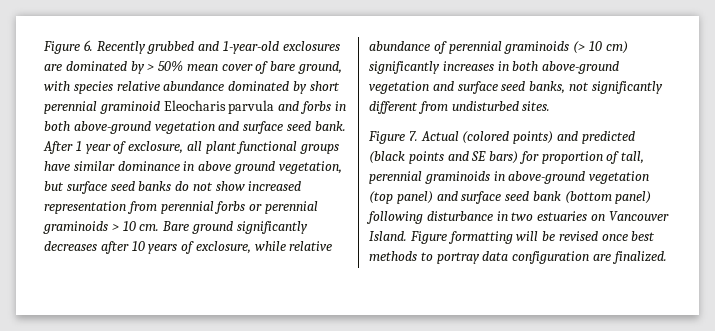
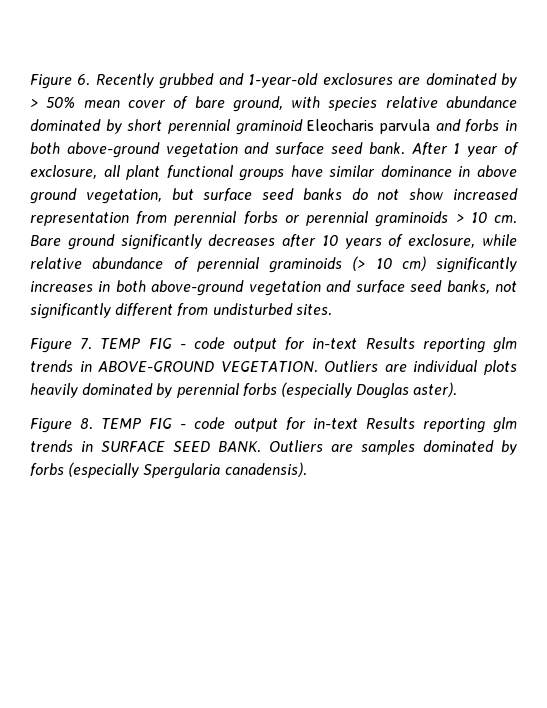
- Figure 7. Actual (colored points) and predicted (black points and SE bars) for proportion of tall, perennial graminoids in above-ground vegetation (top panel) and surface seed bank (bottom panel) following disturbance in two estuaries on Vancouver Island. Figure formatting will be revised once best methods to portray data configuration are finalized.
+ Figure 7. TEMP FIG - code output for in-text Results reporting glm trends in ABOVE-GROUND VEGETATION. Outliers are individual plots heavily dominated by perennial forbs (especially Douglas aster).
+ Figure 8. TEMP FIG - code output for in-text Results reporting glm trends in SURFACE SEED BANK. Outliers are samples dominated by forbs (especially Spergularia canadensis).

